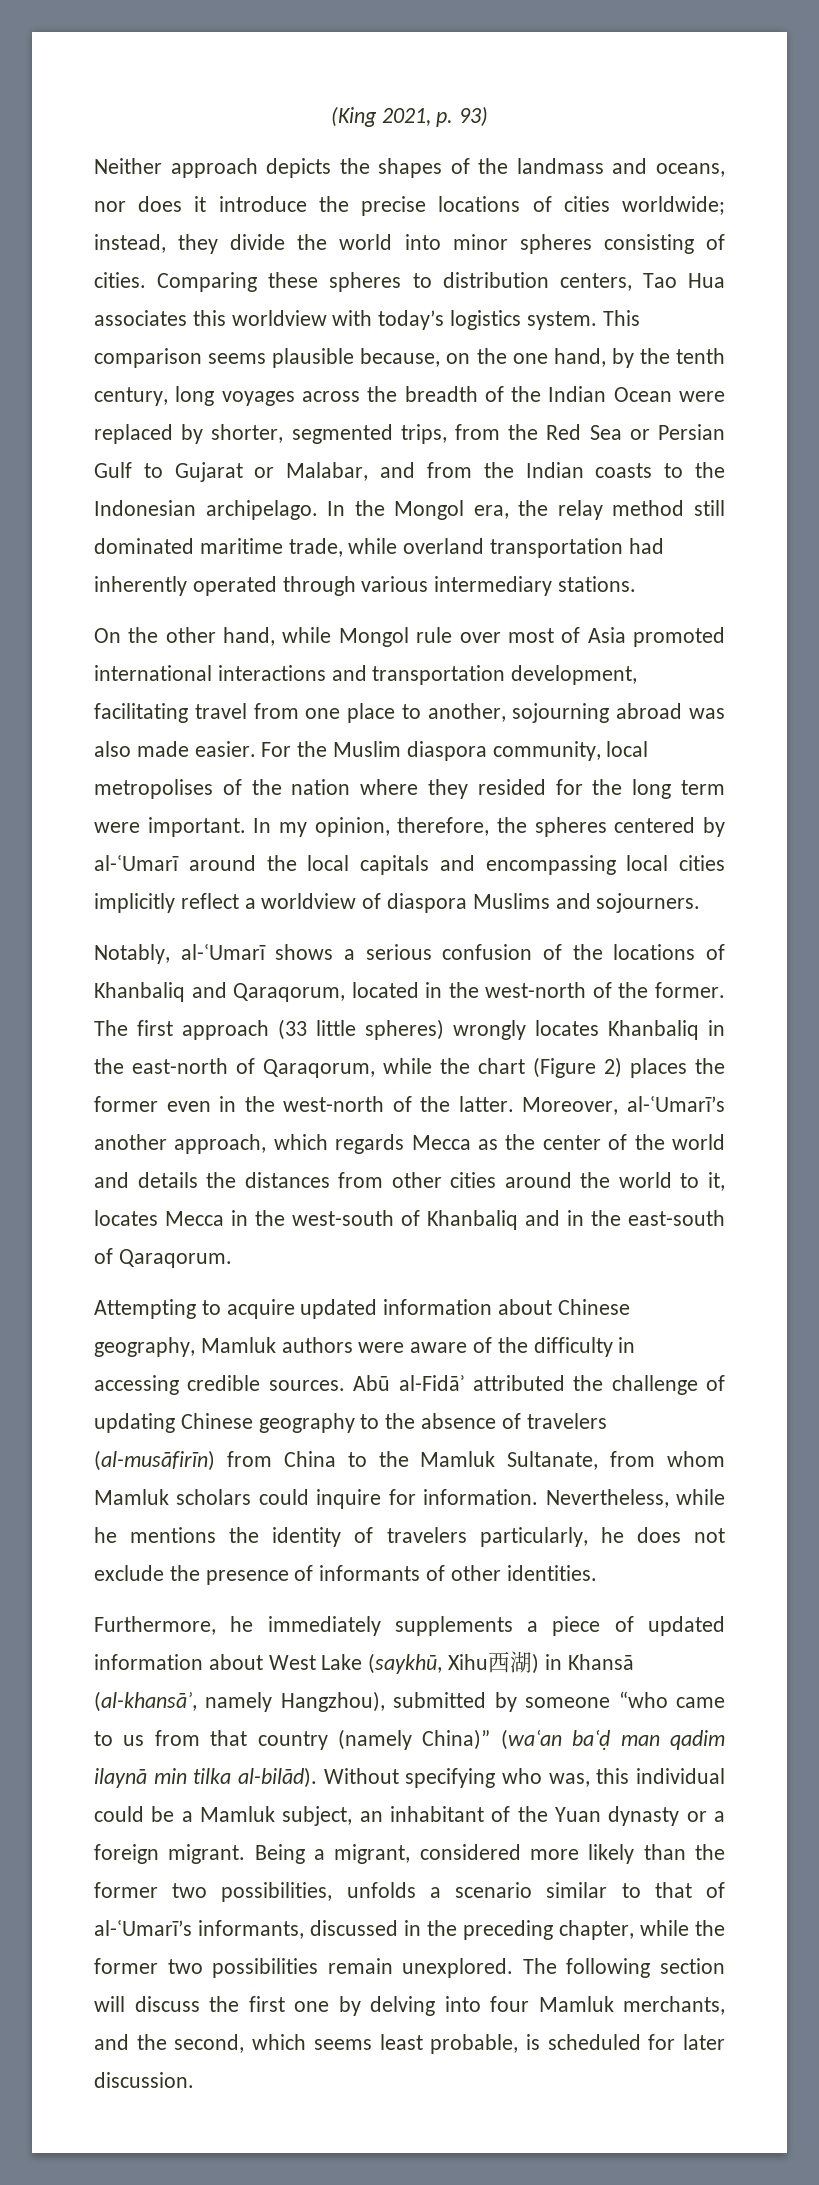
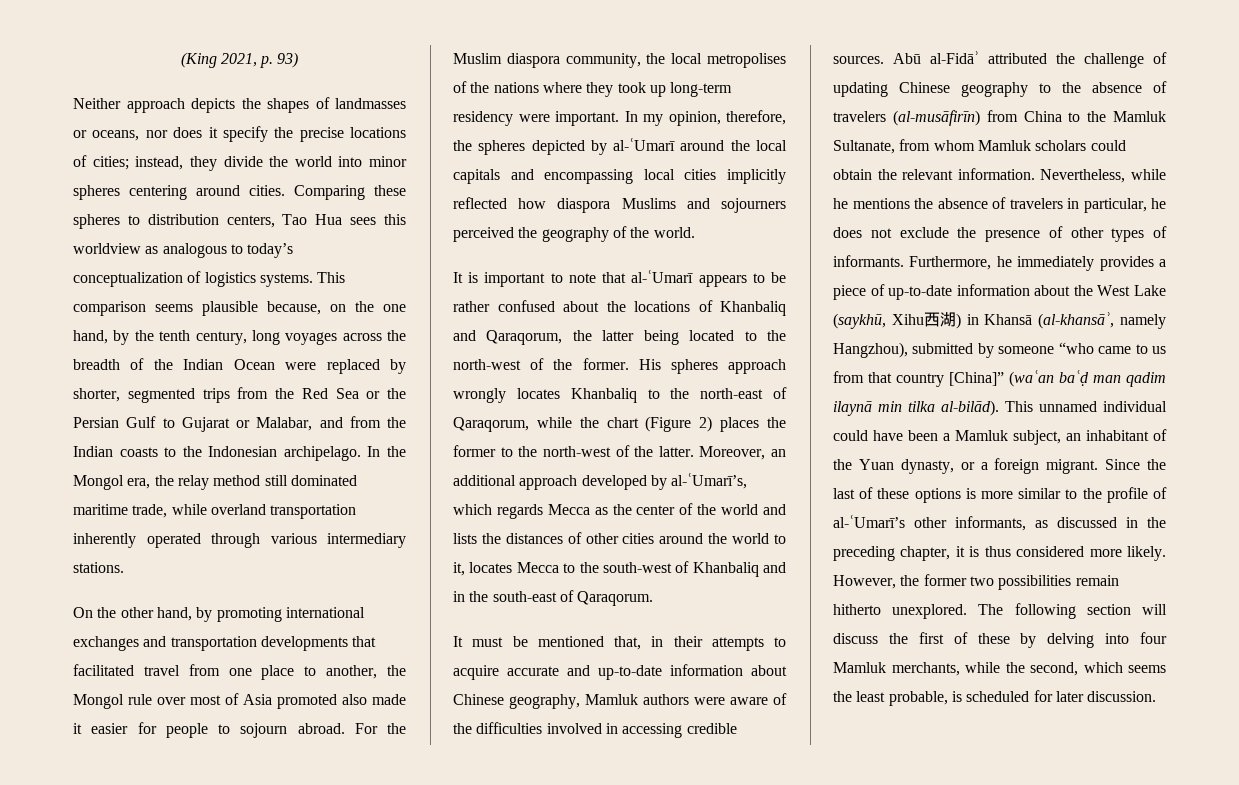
- Neither approach depicts the shapes of the landmass and oceans, nor does it introduce the precise locations of cities worldwide; instead, they divide the world into minor spheres consisting of cities.
+ Neither approach depicts the shapes of landmasses or oceans, nor does it specify the precise locations of cities; instead, they divide the world into minor spheres centering around cities.
- Comparing these spheres to distribution centers, Tao Hua associates this worldview with today’s logistics system.
+ Comparing these spheres to distribution centers, Tao Hua sees this worldview as analogous to today’s conceptualization of logistics systems.
- This comparison seems plausible because, on the one hand, by the tenth century, long voyages across the breadth of the Indian Ocean were replaced by shorter, segmented trips, from the Red Sea or Persian Gulf to Gujarat or Malabar, and from the Indian coasts to the Indonesian archipelago.
+ This comparison seems plausible because, on the one hand, by the tenth century, long voyages across the breadth of the Indian Ocean were replaced by shorter, segmented trips from the Red Sea or the Persian Gulf to Gujarat or Malabar, and from the Indian coasts to the Indonesian archipelago.
- In the Mongol era, the relay method still dominated maritime trade, while overland transportation had inherently operated through various intermediary stations.
+ In the Mongol era, the relay method still dominated maritime trade, while overland transportation inherently operated through various intermediary stations.
- On the other hand, while Mongol rule over most of Asia promoted international interactions and transportation development, facilitating travel from one place to another, sojourning abroad was also made easier.
+ On the other hand, by promoting international exchanges and transportation developments that facilitated travel from one place to another, the Mongol rule over most of Asia promoted also made it easier for people to sojourn abroad.
- For the Muslim diaspora community, local metropolises of the nation where they resided for the long term were important.
+ For the Muslim diaspora community, the local metropolises of the nations where they took up long-term residency were important.
- In my opinion, therefore, the spheres centered by al-ʿUmarī around the local capitals and encompassing local cities implicitly reflect a worldview of diaspora Muslims and sojourners.
- Notably, al-ʿUmarī shows a serious confusion of the locations of Khanbaliq and Qaraqorum, located in the west-north of the former. The first approach (33 little spheres) wrongly locates Khanbaliq in the east-north of Qaraqorum, while the chart (Figure 2) places the former even in the west-north of the latter. Moreover, al-ʿUmarī’s another approach, which regards Mecca as the center of the world and details the distances from other cities around the world to it, locates Mecca in the west-south of Khanbaliq and in the east-south of Qaraqorum.
+ In my opinion, therefore, the spheres depicted by al-ʿUmarī around the local capitals and encompassing local cities implicitly reflected how diaspora Muslims and sojourners perceived the geography of the world.
+ It is important to note that al-ʿUmarī appears to be rather confused about the locations of Khanbaliq and Qaraqorum, the latter being located to the north-west of the former. His spheres approach wrongly locates Khanbaliq to the north-east of Qaraqorum, while the chart (Figure 2) places the former to the north-west of the latter. Moreover, an additional approach developed by al-ʿUmarī’s, which regards Mecca as the center of the world and lists the distances of other cities around the world to it, locates Mecca to the south-west of Khanbaliq and in the south-east of Qaraqorum.
- Attempting to acquire updated information about Chinese geography, Mamluk authors were aware of the difficulty in accessing credible sources.
+ It must be mentioned that, in their attempts to acquire accurate and up-to-date information about Chinese geography, Mamluk authors were aware of the difficulties involved in accessing credible sources.
- Abū al-Fidāʾ attributed the challenge of updating Chinese geography to the absence of travelers (al-musāfirīn) from China to the Mamluk Sultanate, from whom Mamluk scholars could inquire for information.
+ Abū al-Fidāʾ attributed the challenge of updating Chinese geography to the absence of travelers (al-musāfirīn) from China to the Mamluk Sultanate, from whom Mamluk scholars could obtain the relevant information.
- Nevertheless, while he mentions the identity of travelers particularly, he does not exclude the presence of informants of other identities.
- Furthermore, he immediately supplements a piece of updated information about West Lake (saykhū, Xihu西湖) in Khansā (al-khansāʾ, namely Hangzhou), submitted by someone “who came to us from that country (namely China)” (waʿan baʿḍ man qadim ilaynā min tilka al-bilād).
+ Nevertheless, while he mentions the absence of travelers in particular, he does not exclude the presence of other types of informants. Furthermore, he immediately provides a piece of up-to-date information about the West Lake (saykhū, Xihu西湖) in Khansā (al-khansāʾ, namely Hangzhou), submitted by someone “who came to us from that country [China]” (waʿan baʿḍ man qadim ilaynā min tilka al-bilād).
- Without specifying who was, this individual could be a Mamluk subject, an inhabitant of the Yuan dynasty or a foreign migrant.
+ This unnamed individual could have been a Mamluk subject, an inhabitant of the Yuan dynasty, or a foreign migrant.
- Being a migrant, considered more likely than the former two possibilities, unfolds a scenario similar to that of al-ʿUmarī’s informants, discussed in the preceding chapter, while the former two possibilities remain unexplored.
+ Since the last of these options is more similar to the profile of al-ʿUmarī’s other informants, as discussed in the preceding chapter, it is thus considered more likely. However, the former two possibilities remain hitherto unexplored.
- The following section will discuss the first one by delving into four Mamluk merchants, and the second, which seems least probable, is scheduled for later discussion.
+ The following section will discuss the first of these by delving into four Mamluk merchants, while the second, which seems the least probable, is scheduled for later discussion.

